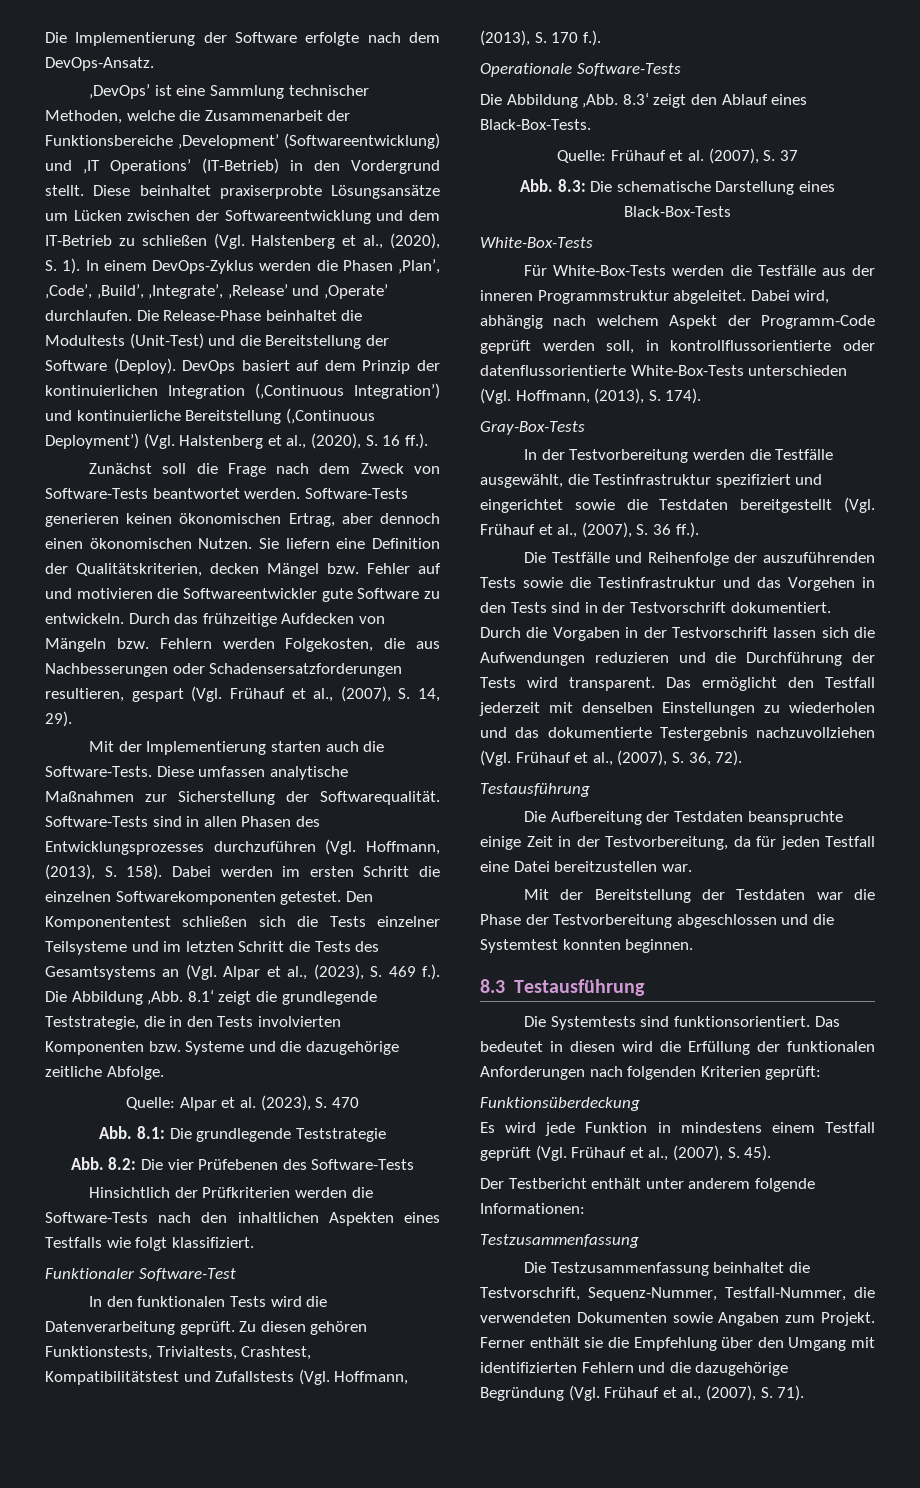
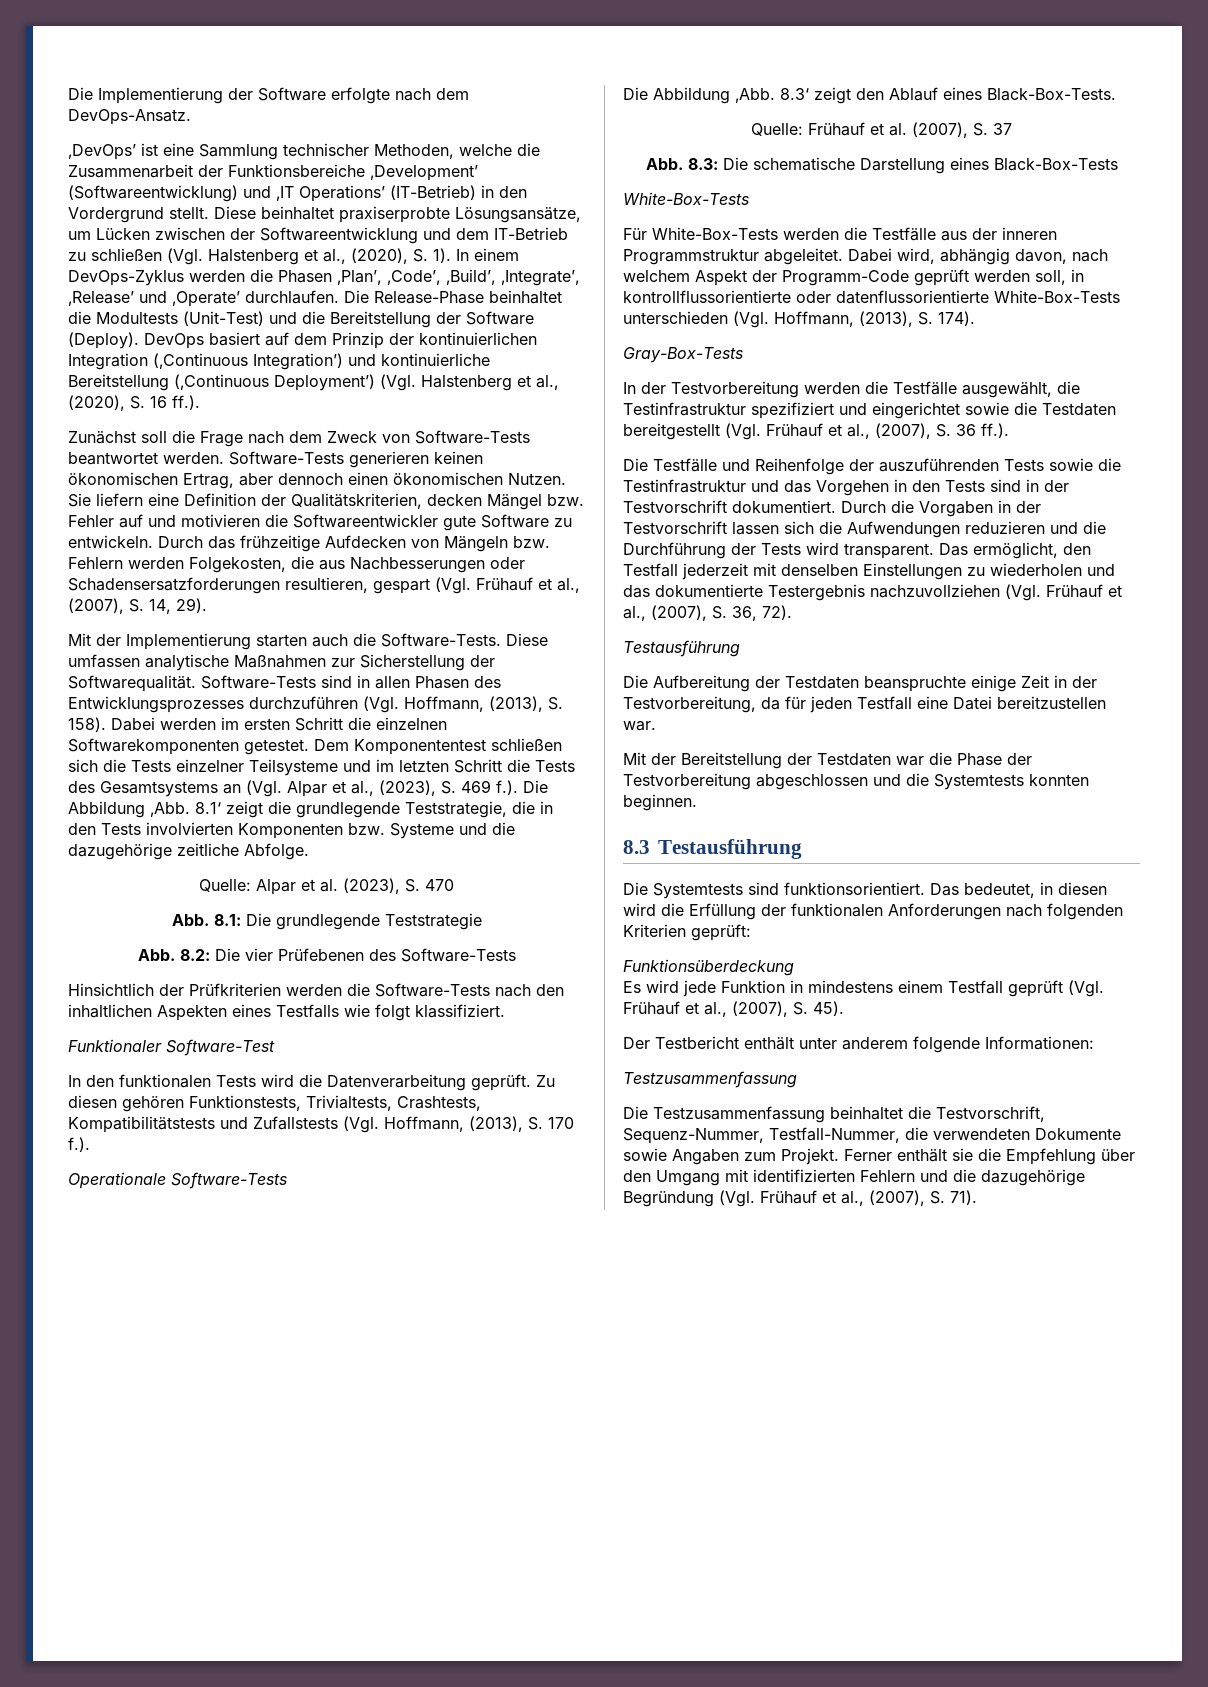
- Diese beinhaltet praxiserprobte Lösungsansätze um Lücken zwischen der Softwareentwicklung und dem IT-Betrieb zu schließen (Vgl. Halstenberg et al., (2020), S. 1).
+ Diese beinhaltet praxiserprobte Lösungsansätze, um Lücken zwischen der Softwareentwicklung und dem IT-Betrieb zu schließen (Vgl. Halstenberg et al., (2020), S. 1).
- Den Komponententest schließen sich die Tests einzelner Teilsysteme und im letzten Schritt die Tests des Gesamtsystems an (Vgl. Alpar et al., (2023), S. 469 f.). Die Abbildung ‚Abb.
+ Dem Komponententest schließen sich die Tests einzelner Teilsysteme und im letzten Schritt die Tests des Gesamtsystems an (Vgl. Alpar et al., (2023), S. 469 f.). Die Abbildung ‚Abb.
- Zu diesen gehören Funktionstests, Trivialtests, Crashtest, Kompatibilitätstest und Zufallstests (Vgl. Hoffmann, (2013), S. 170 f.).
+ Zu diesen gehören Funktionstests, Trivialtests, Crashtests, Kompatibilitätstests und Zufallstests (Vgl. Hoffmann, (2013), S. 170 f.).
- Dabei wird, abhängig nach welchem Aspekt der Programm-Code geprüft werden soll, in kontrollflussorientierte oder datenflussorientierte White-Box-Tests unterschieden (Vgl. Hoffmann, (2013), S. 174).
+ Dabei wird, abhängig davon, nach welchem Aspekt der Programm-Code geprüft werden soll, in kontrollflussorientierte oder datenflussorientierte White-Box-Tests unterschieden (Vgl. Hoffmann, (2013), S. 174).
- Das ermöglicht den Testfall jederzeit mit denselben Einstellungen zu wiederholen und das dokumentierte Testergebnis nachzuvollziehen (Vgl. Frühauf et al., (2007), S. 36, 72).
+ Das ermöglicht, den Testfall jederzeit mit denselben Einstellungen zu wiederholen und das dokumentierte Testergebnis nachzuvollziehen (Vgl. Frühauf et al., (2007), S. 36, 72).
- Mit der Bereitstellung der Testdaten war die Phase der Testvorbereitung abgeschlossen und die Systemtest konnten beginnen.
+ Mit der Bereitstellung der Testdaten war die Phase der Testvorbereitung abgeschlossen und die Systemtests konnten beginnen.
- Das bedeutet in diesen wird die Erfüllung der funktionalen Anforderungen nach folgenden Kriterien geprüft:
+ Das bedeutet, in diesen wird die Erfüllung der funktionalen Anforderungen nach folgenden Kriterien geprüft:
- Die Testzusammenfassung beinhaltet die Testvorschrift, Sequenz-Nummer, Testfall-Nummer, die verwendeten Dokumenten sowie Angaben zum Projekt.
+ Die Testzusammenfassung beinhaltet die Testvorschrift, Sequenz-Nummer, Testfall-Nummer, die verwendeten Dokumente sowie Angaben zum Projekt.

